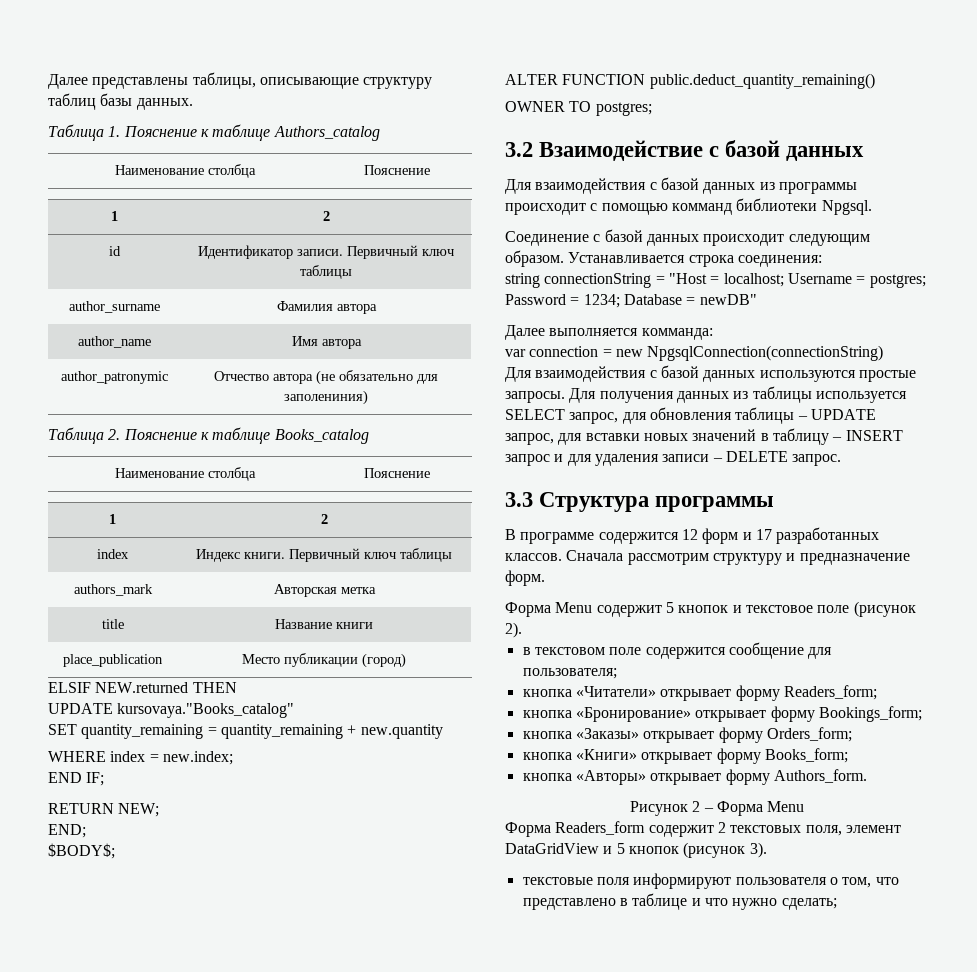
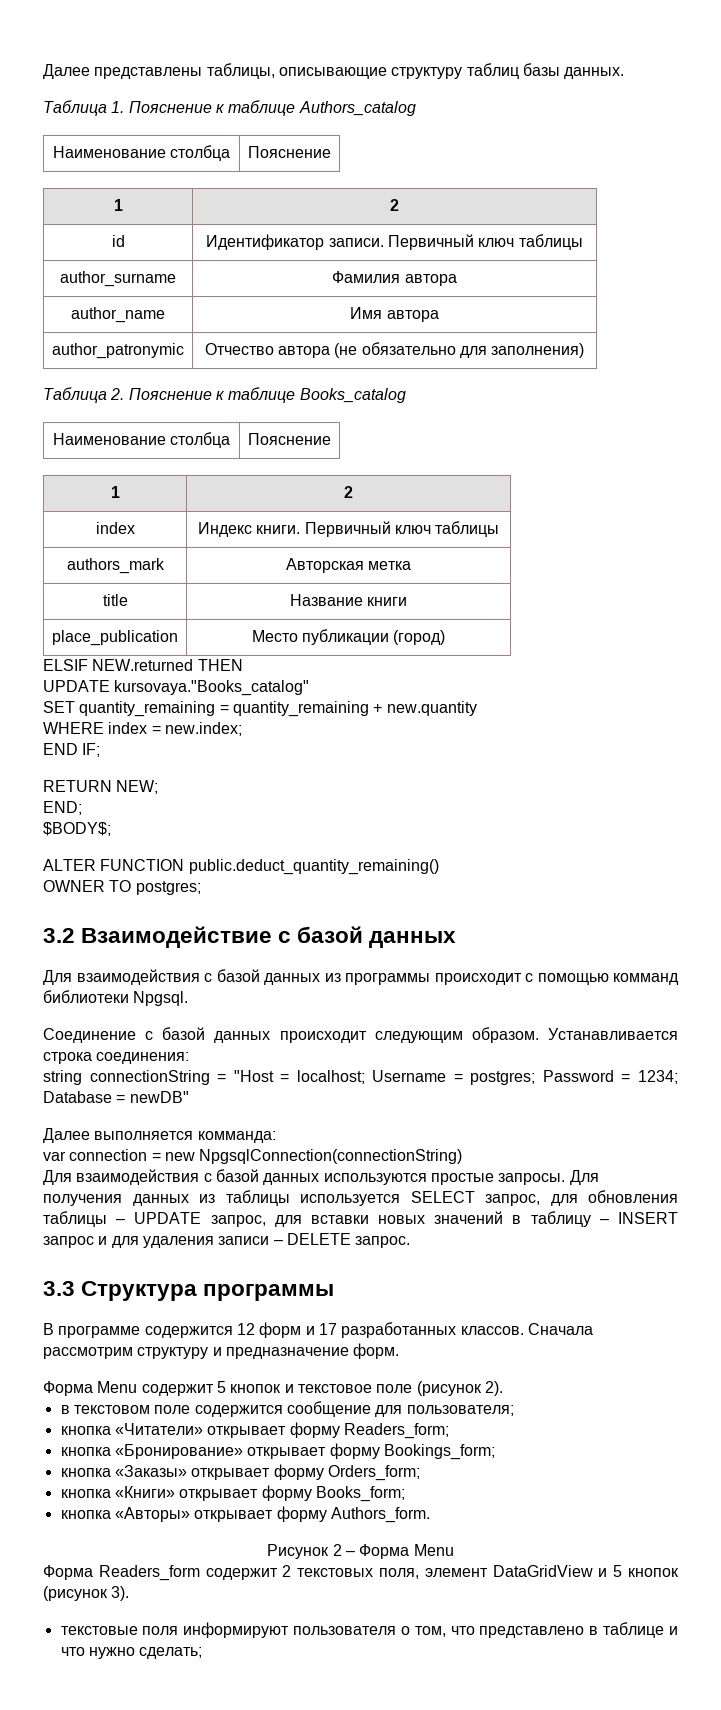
- author_patronymic | Отчество автора (не обязательно для заполениния)
+ author_patronymic | Отчество автора (не обязательно для заполнения)

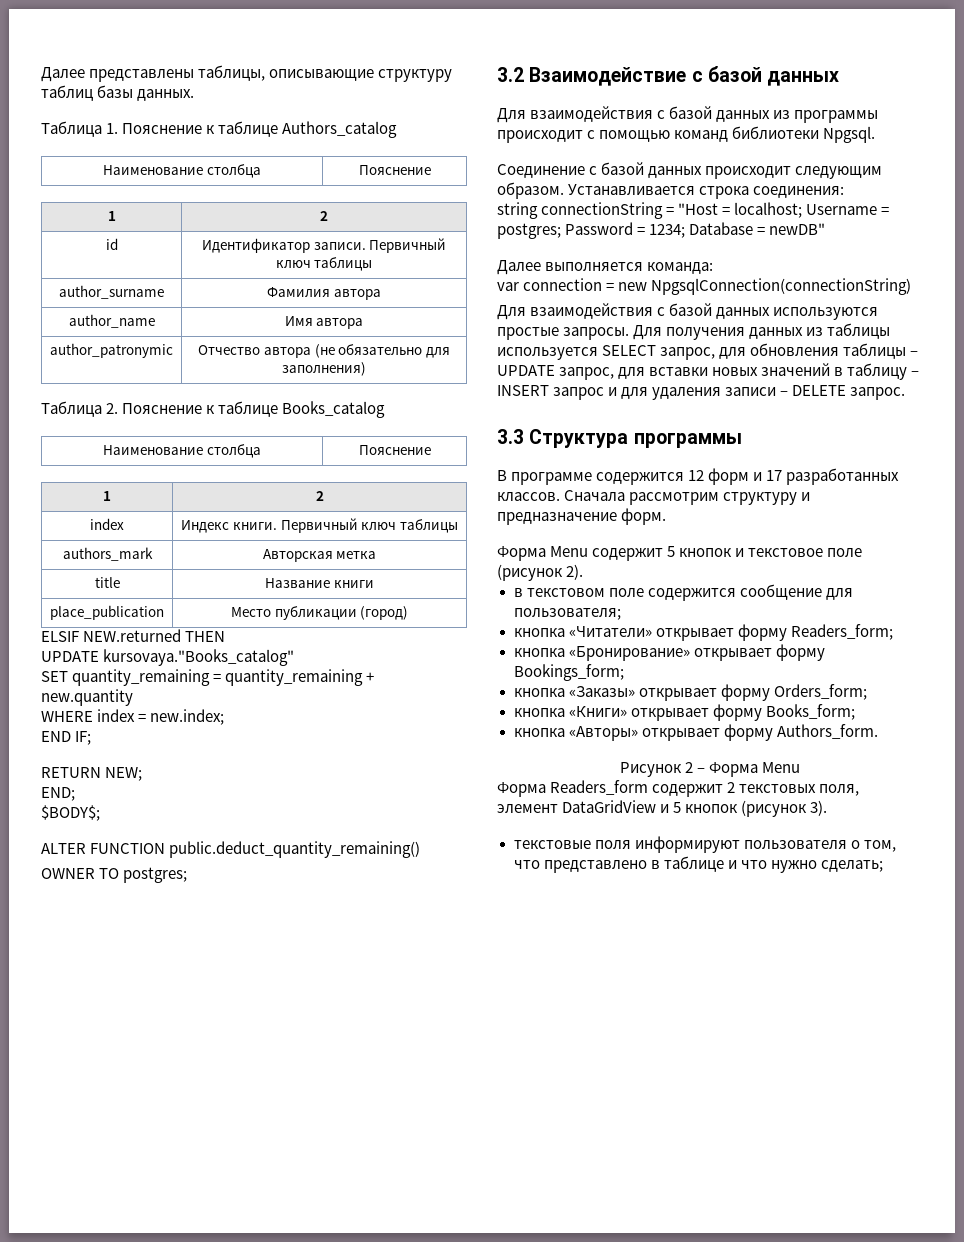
- Для взаимодействия с базой данных из программы происходит с помощью комманд библиотеки Npgsql.
+ Для взаимодействия с базой данных из программы происходит с помощью команд библиотеки Npgsql.
- Далее выполняется комманда:
+ Далее выполняется команда:

